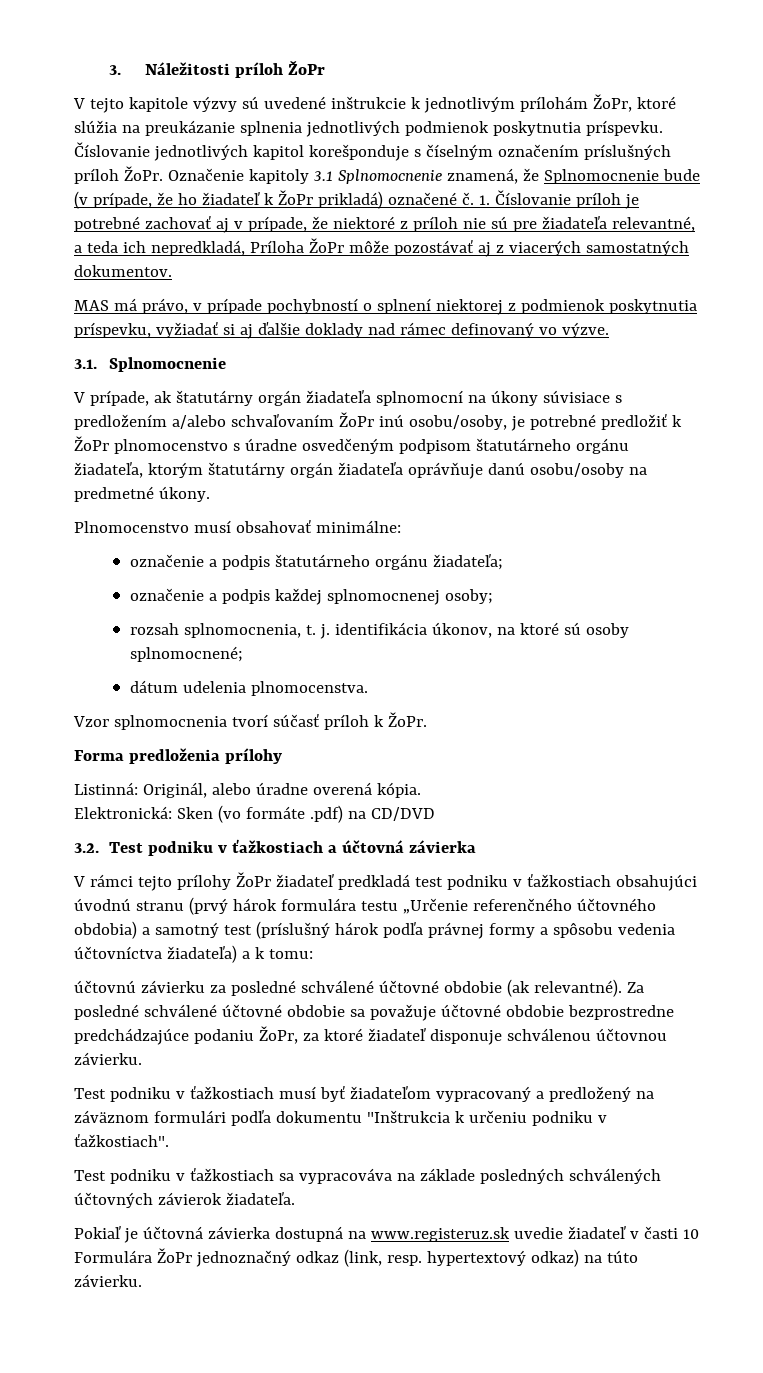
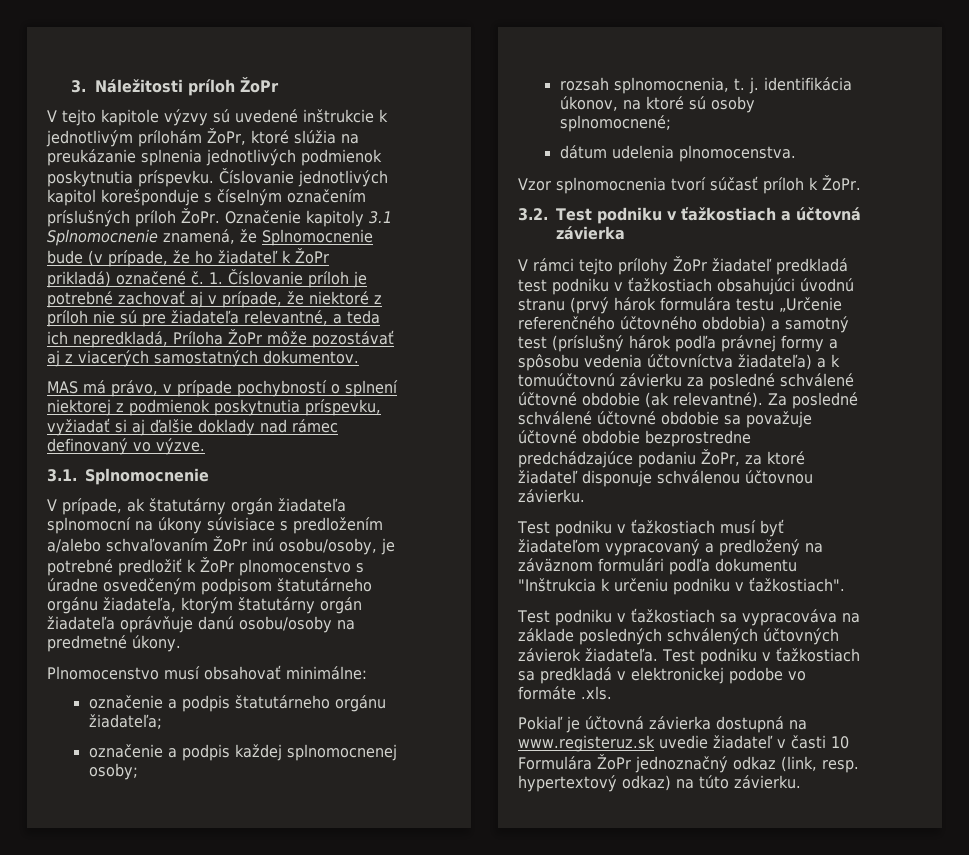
- Forma predloženia prílohy
- Listinná: Originál, alebo úradne overená kópia.
- Elektronická: Sken (vo formáte .pdf) na CD/DVD
- V rámci tejto prílohy ŽoPr žiadateľ predkladá test podniku v ťažkostiach obsahujúci úvodnú stranu (prvý hárok formulára testu „Určenie referenčného účtovného obdobia) a samotný test (príslušný hárok podľa právnej formy a spôsobu vedenia účtovníctva žiadateľa) a k tomu:
- účtovnú závierku za posledné schválené účtovné obdobie (ak relevantné).
+ V rámci tejto prílohy ŽoPr žiadateľ predkladá test podniku v ťažkostiach obsahujúci úvodnú stranu (prvý hárok formulára testu „Určenie referenčného účtovného obdobia) a samotný test (príslušný hárok podľa právnej formy a spôsobu vedenia účtovníctva žiadateľa) a k tomuúčtovnú závierku za posledné schválené účtovné obdobie (ak relevantné).
+ Test podniku v ťažkostiach sa predkladá v elektronickej podobe vo formáte .xls.

